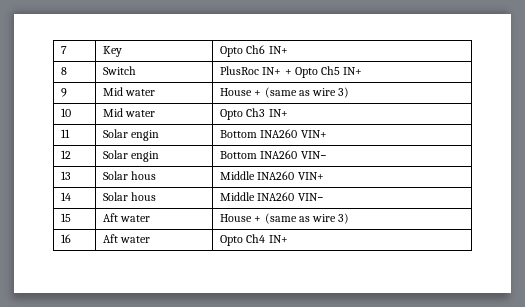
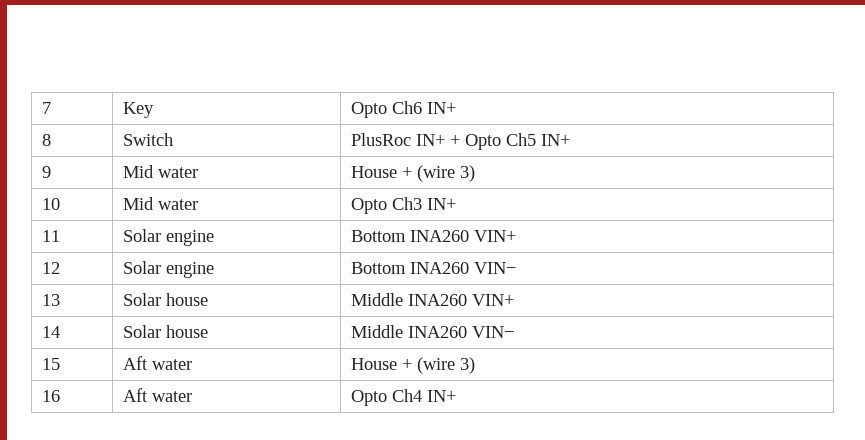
- 9 | Mid water | House + (same as wire 3)
+ 9 | Mid water | House + (wire 3)
- 11 | Solar engin | Bottom INA260 VIN+
+ 11 | Solar engine | Bottom INA260 VIN+
- 12 | Solar engin | Bottom INA260 VIN−
+ 12 | Solar engine | Bottom INA260 VIN−
- 13 | Solar hous | Middle INA260 VIN+
+ 13 | Solar house | Middle INA260 VIN+
- 14 | Solar hous | Middle INA260 VIN−
+ 14 | Solar house | Middle INA260 VIN−
- 15 | Aft water | House + (same as wire 3)
+ 15 | Aft water | House + (wire 3)

